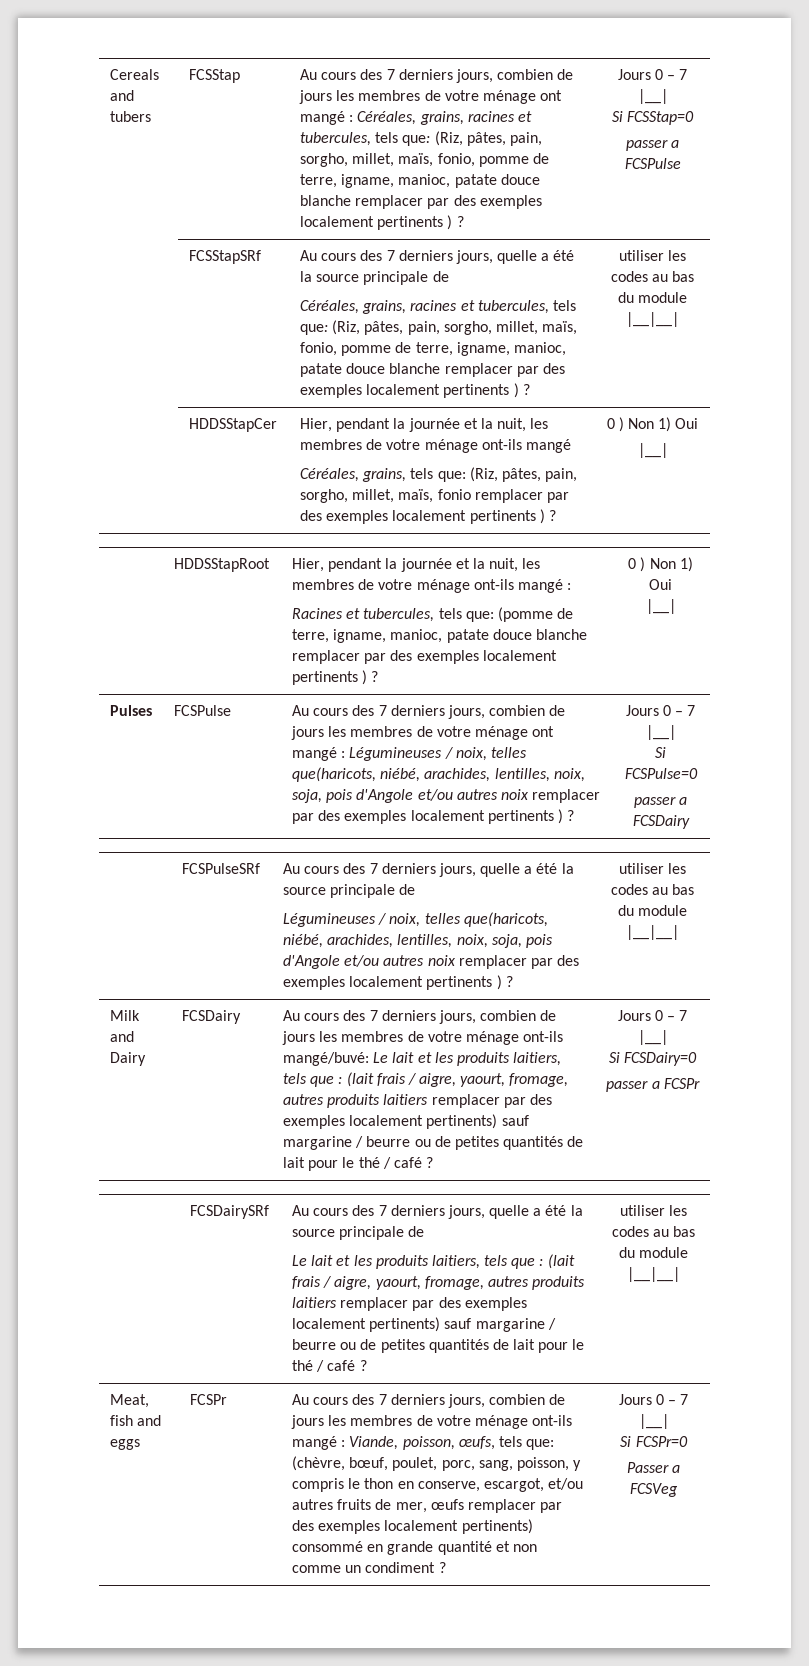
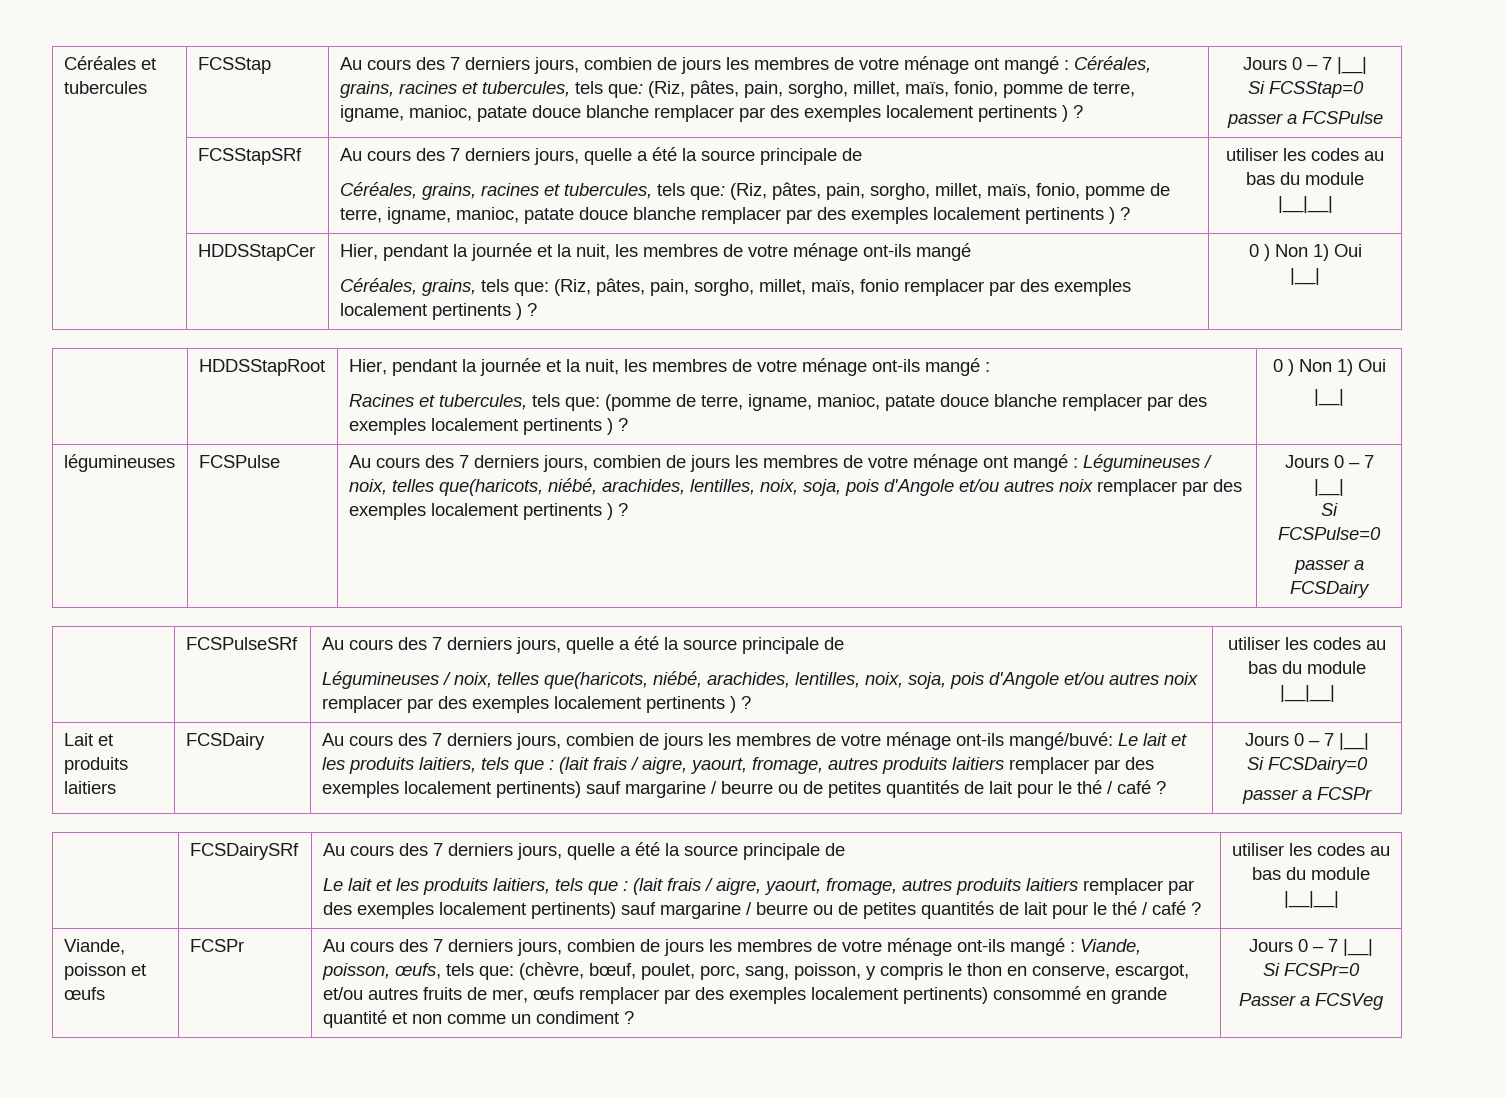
- Cereals and tubers
+ Céréales et tubercules
- Pulses
+ légumineuses
- Milk and Dairy
+ Lait et produits laitiers
- Meat, fish and eggs
+ Viande, poisson et œufs

